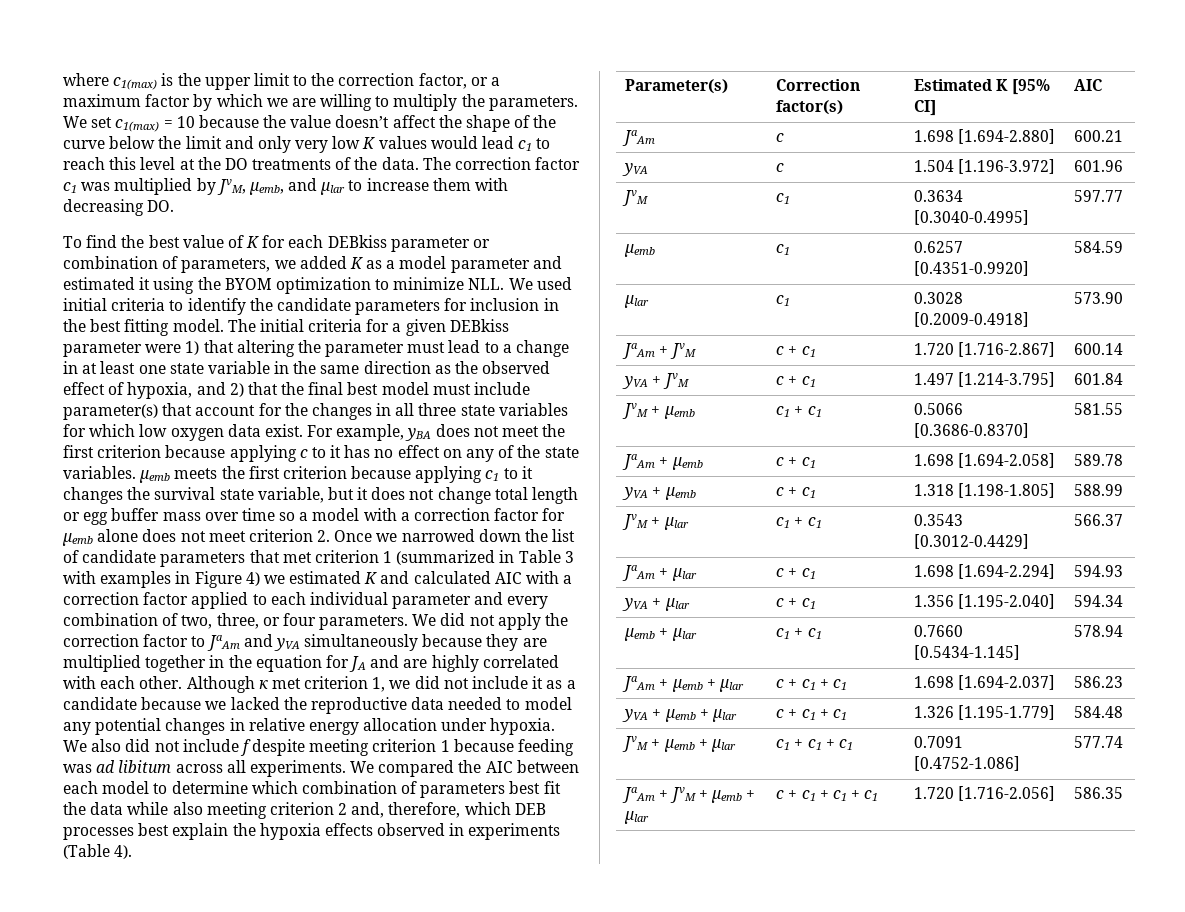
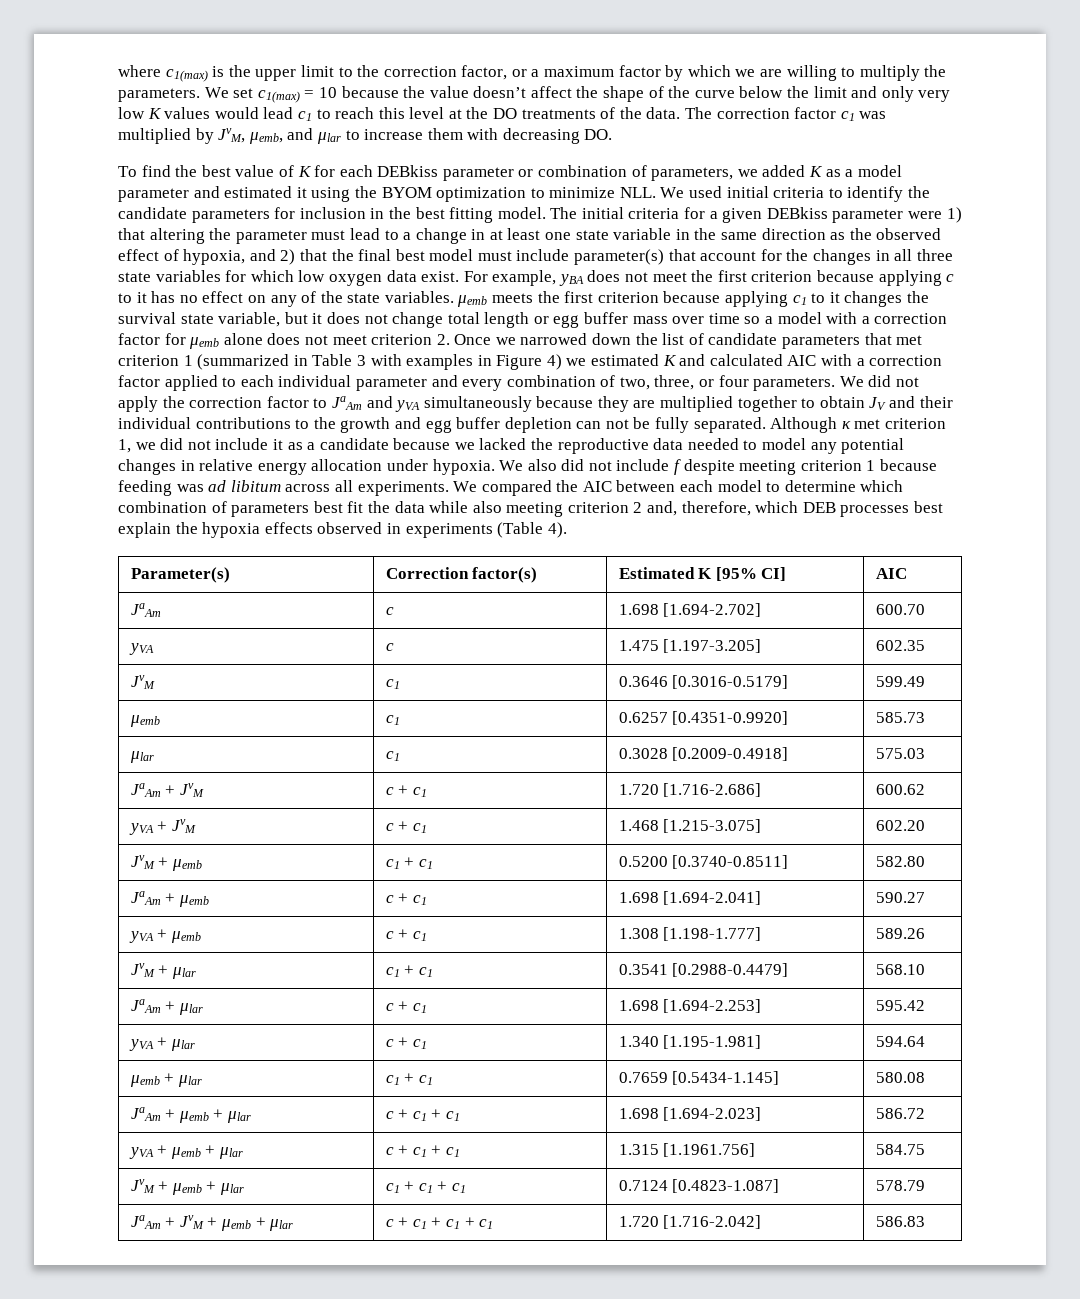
- We did not apply the correction factor to JaAm and yVA simultaneously because they are multiplied together in the equation for JA and are highly correlated with each other.
+ We did not apply the correction factor to JaAm and yVA simultaneously because they are multiplied together to obtain JV and their individual contributions to the growth and egg buffer depletion can not be fully separated.
- JaAm | c | 1.698 [1.694-2.880] | 600.21
+ JaAm | c | 1.698 [1.694-2.702] | 600.70
- yVA | c | 1.504 [1.196-3.972] | 601.96
+ yVA | c | 1.475 [1.197-3.205] | 602.35
- JvM | c1 | 0.3634 [0.3040-0.4995] | 597.77
+ JvM | c1 | 0.3646 [0.3016-0.5179] | 599.49
- μemb | c1 | 0.6257 [0.4351-0.9920] | 584.59
+ μemb | c1 | 0.6257 [0.4351-0.9920] | 585.73
- μlar | c1 | 0.3028 [0.2009-0.4918] | 573.90
+ μlar | c1 | 0.3028 [0.2009-0.4918] | 575.03
- JaAm + JvM | c + c1 | 1.720 [1.716-2.867] | 600.14
+ JaAm + JvM | c + c1 | 1.720 [1.716-2.686] | 600.62
- yVA + JvM | c + c1 | 1.497 [1.214-3.795] | 601.84
+ yVA + JvM | c + c1 | 1.468 [1.215-3.075] | 602.20
- JvM + μemb | c1 + c1 | 0.5066 [0.3686-0.8370] | 581.55
+ JvM + μemb | c1 + c1 | 0.5200 [0.3740-0.8511] | 582.80
- JaAm + μemb | c + c1 | 1.698 [1.694-2.058] | 589.78
+ JaAm + μemb | c + c1 | 1.698 [1.694-2.041] | 590.27
- yVA + μemb | c + c1 | 1.318 [1.198-1.805] | 588.99
+ yVA + μemb | c + c1 | 1.308 [1.198-1.777] | 589.26
- JvM + μlar | c1 + c1 | 0.3543 [0.3012-0.4429] | 566.37
+ JvM + μlar | c1 + c1 | 0.3541 [0.2988-0.4479] | 568.10
- JaAm + μlar | c + c1 | 1.698 [1.694-2.294] | 594.93
+ JaAm + μlar | c + c1 | 1.698 [1.694-2.253] | 595.42
- yVA + μlar | c + c1 | 1.356 [1.195-2.040] | 594.34
+ yVA + μlar | c + c1 | 1.340 [1.195-1.981] | 594.64
- μemb + μlar | c1 + c1 | 0.7660 [0.5434-1.145] | 578.94
+ μemb + μlar | c1 + c1 | 0.7659 [0.5434-1.145] | 580.08
- JaAm + μemb + μlar | c + c1 + c1 | 1.698 [1.694-2.037] | 586.23
+ JaAm + μemb + μlar | c + c1 + c1 | 1.698 [1.694-2.023] | 586.72
- yVA + μemb + μlar | c + c1 + c1 | 1.326 [1.195-1.779] | 584.48
+ yVA + μemb + μlar | c + c1 + c1 | 1.315 [1.1961.756] | 584.75
- JvM + μemb + μlar | c1 + c1 + c1 | 0.7091 [0.4752-1.086] | 577.74
+ JvM + μemb + μlar | c1 + c1 + c1 | 0.7124 [0.4823-1.087] | 578.79
- JaAm + JvM + μemb + μlar | c + c1 + c1 + c1 | 1.720 [1.716-2.056] | 586.35
+ JaAm + JvM + μemb + μlar | c + c1 + c1 + c1 | 1.720 [1.716-2.042] | 586.83

